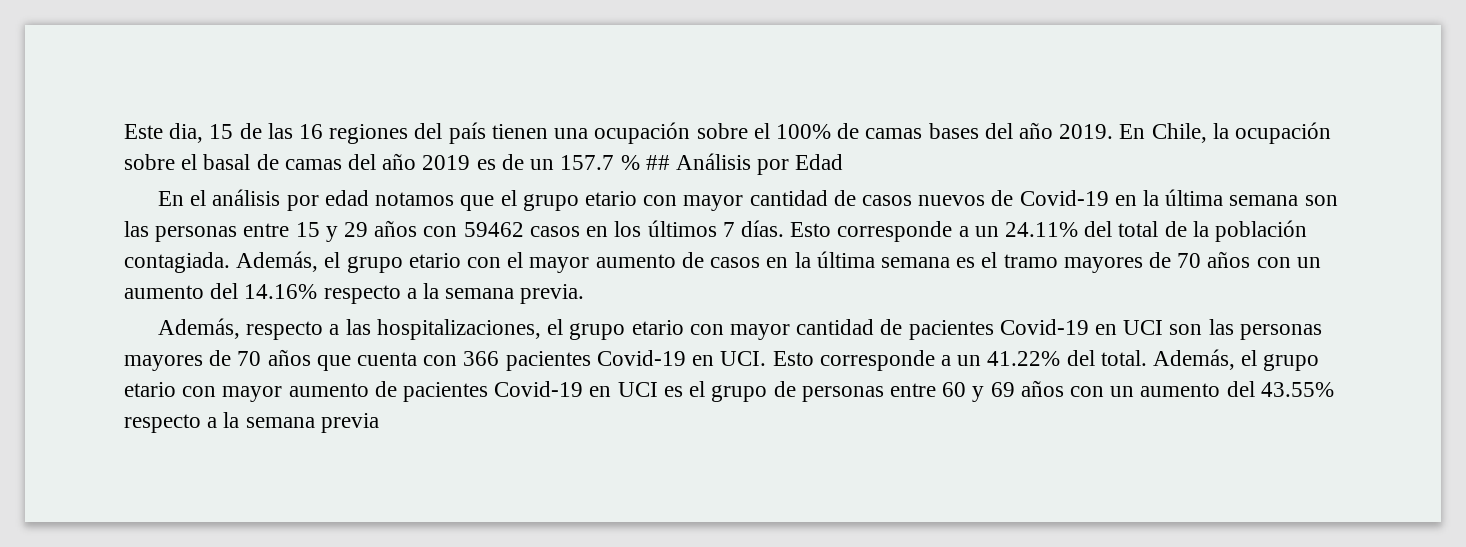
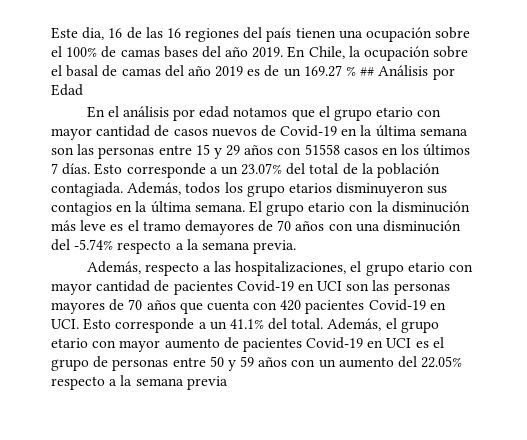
- Este dia, 15 de las 16 regiones del país tienen una ocupación sobre el 100% de camas bases del año 2019.
+ Este dia, 16 de las 16 regiones del país tienen una ocupación sobre el 100% de camas bases del año 2019.
- En Chile, la ocupación sobre el basal de camas del año 2019 es de un 157.7 % ## Análisis por Edad
+ En Chile, la ocupación sobre el basal de camas del año 2019 es de un 169.27 % ## Análisis por Edad
- En el análisis por edad notamos que el grupo etario con mayor cantidad de casos nuevos de Covid-19 en la última semana son las personas entre 15 y 29 años con 59462 casos en los últimos 7 días.
+ En el análisis por edad notamos que el grupo etario con mayor cantidad de casos nuevos de Covid-19 en la última semana son las personas entre 15 y 29 años con 51558 casos en los últimos 7 días.
- Esto corresponde a un 24.11% del total de la población contagiada.
+ Esto corresponde a un 23.07% del total de la población contagiada.
- Además, el grupo etario con el mayor aumento de casos en la última semana es el tramo mayores de 70 años con un aumento del 14.16% respecto a la semana previa.
+ Además, todos los grupo etarios disminuyeron sus contagios en la última semana. El grupo etario con la disminución más leve es el tramo demayores de 70 años con una disminución del -5.74% respecto a la semana previa.
- Además, respecto a las hospitalizaciones, el grupo etario con mayor cantidad de pacientes Covid-19 en UCI son las personas mayores de 70 años que cuenta con 366 pacientes Covid-19 en UCI. Esto corresponde a un 41.22% del total.
+ Además, respecto a las hospitalizaciones, el grupo etario con mayor cantidad de pacientes Covid-19 en UCI son las personas mayores de 70 años que cuenta con 420 pacientes Covid-19 en UCI. Esto corresponde a un 41.1% del total.
- Además, el grupo etario con mayor aumento de pacientes Covid-19 en UCI es el grupo de personas entre 60 y 69 años con un aumento del 43.55% respecto a la semana previa
+ Además, el grupo etario con mayor aumento de pacientes Covid-19 en UCI es el grupo de personas entre 50 y 59 años con un aumento del 22.05% respecto a la semana previa

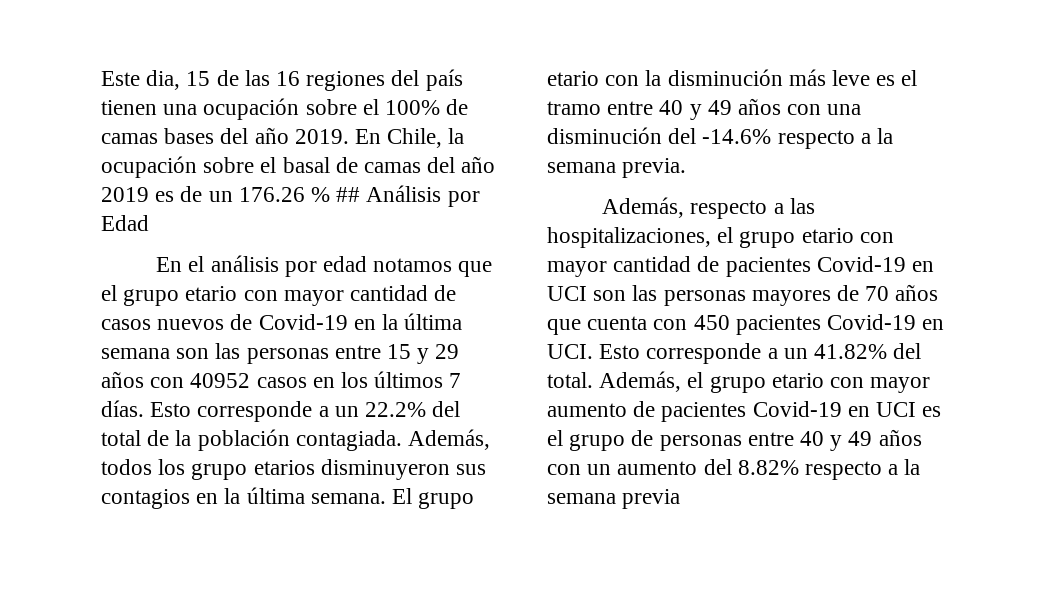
- Este dia, 16 de las 16 regiones del país tienen una ocupación sobre el 100% de camas bases del año 2019.
+ Este dia, 15 de las 16 regiones del país tienen una ocupación sobre el 100% de camas bases del año 2019.
- En Chile, la ocupación sobre el basal de camas del año 2019 es de un 169.27 % ## Análisis por Edad
+ En Chile, la ocupación sobre el basal de camas del año 2019 es de un 176.26 % ## Análisis por Edad
- En el análisis por edad notamos que el grupo etario con mayor cantidad de casos nuevos de Covid-19 en la última semana son las personas entre 15 y 29 años con 51558 casos en los últimos 7 días.
+ En el análisis por edad notamos que el grupo etario con mayor cantidad de casos nuevos de Covid-19 en la última semana son las personas entre 15 y 29 años con 40952 casos en los últimos 7 días.
- Esto corresponde a un 23.07% del total de la población contagiada.
+ Esto corresponde a un 22.2% del total de la población contagiada.
- El grupo etario con la disminución más leve es el tramo demayores de 70 años con una disminución del -5.74% respecto a la semana previa.
+ El grupo etario con la disminución más leve es el tramo entre 40 y 49 años con una disminución del -14.6% respecto a la semana previa.
- Además, respecto a las hospitalizaciones, el grupo etario con mayor cantidad de pacientes Covid-19 en UCI son las personas mayores de 70 años que cuenta con 420 pacientes Covid-19 en UCI. Esto corresponde a un 41.1% del total.
+ Además, respecto a las hospitalizaciones, el grupo etario con mayor cantidad de pacientes Covid-19 en UCI son las personas mayores de 70 años que cuenta con 450 pacientes Covid-19 en UCI. Esto corresponde a un 41.82% del total.
- Además, el grupo etario con mayor aumento de pacientes Covid-19 en UCI es el grupo de personas entre 50 y 59 años con un aumento del 22.05% respecto a la semana previa
+ Además, el grupo etario con mayor aumento de pacientes Covid-19 en UCI es el grupo de personas entre 40 y 49 años con un aumento del 8.82% respecto a la semana previa

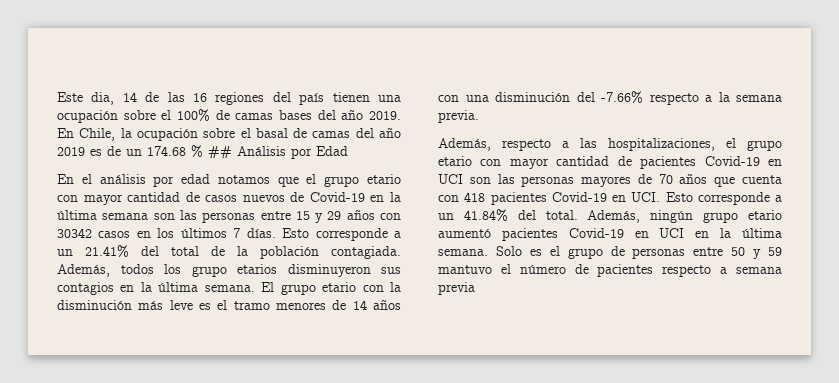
- Este dia, 15 de las 16 regiones del país tienen una ocupación sobre el 100% de camas bases del año 2019.
+ Este dia, 14 de las 16 regiones del país tienen una ocupación sobre el 100% de camas bases del año 2019.
- En Chile, la ocupación sobre el basal de camas del año 2019 es de un 176.26 % ## Análisis por Edad
+ En Chile, la ocupación sobre el basal de camas del año 2019 es de un 174.68 % ## Análisis por Edad
- En el análisis por edad notamos que el grupo etario con mayor cantidad de casos nuevos de Covid-19 en la última semana son las personas entre 15 y 29 años con 40952 casos en los últimos 7 días.
+ En el análisis por edad notamos que el grupo etario con mayor cantidad de casos nuevos de Covid-19 en la última semana son las personas entre 15 y 29 años con 30342 casos en los últimos 7 días.
- Esto corresponde a un 22.2% del total de la población contagiada.
+ Esto corresponde a un 21.41% del total de la población contagiada.
- El grupo etario con la disminución más leve es el tramo entre 40 y 49 años con una disminución del -14.6% respecto a la semana previa.
+ El grupo etario con la disminución más leve es el tramo menores de 14 años con una disminución del -7.66% respecto a la semana previa.
- Además, respecto a las hospitalizaciones, el grupo etario con mayor cantidad de pacientes Covid-19 en UCI son las personas mayores de 70 años que cuenta con 450 pacientes Covid-19 en UCI. Esto corresponde a un 41.82% del total.
+ Además, respecto a las hospitalizaciones, el grupo etario con mayor cantidad de pacientes Covid-19 en UCI son las personas mayores de 70 años que cuenta con 418 pacientes Covid-19 en UCI. Esto corresponde a un 41.84% del total.
- Además, el grupo etario con mayor aumento de pacientes Covid-19 en UCI es el grupo de personas entre 40 y 49 años con un aumento del 8.82% respecto a la semana previa
+ Además, ningún grupo etario aumentó pacientes Covid-19 en UCI en la última semana. Solo es el grupo de personas entre 50 y 59 mantuvo el número de pacientes respecto a semana previa

